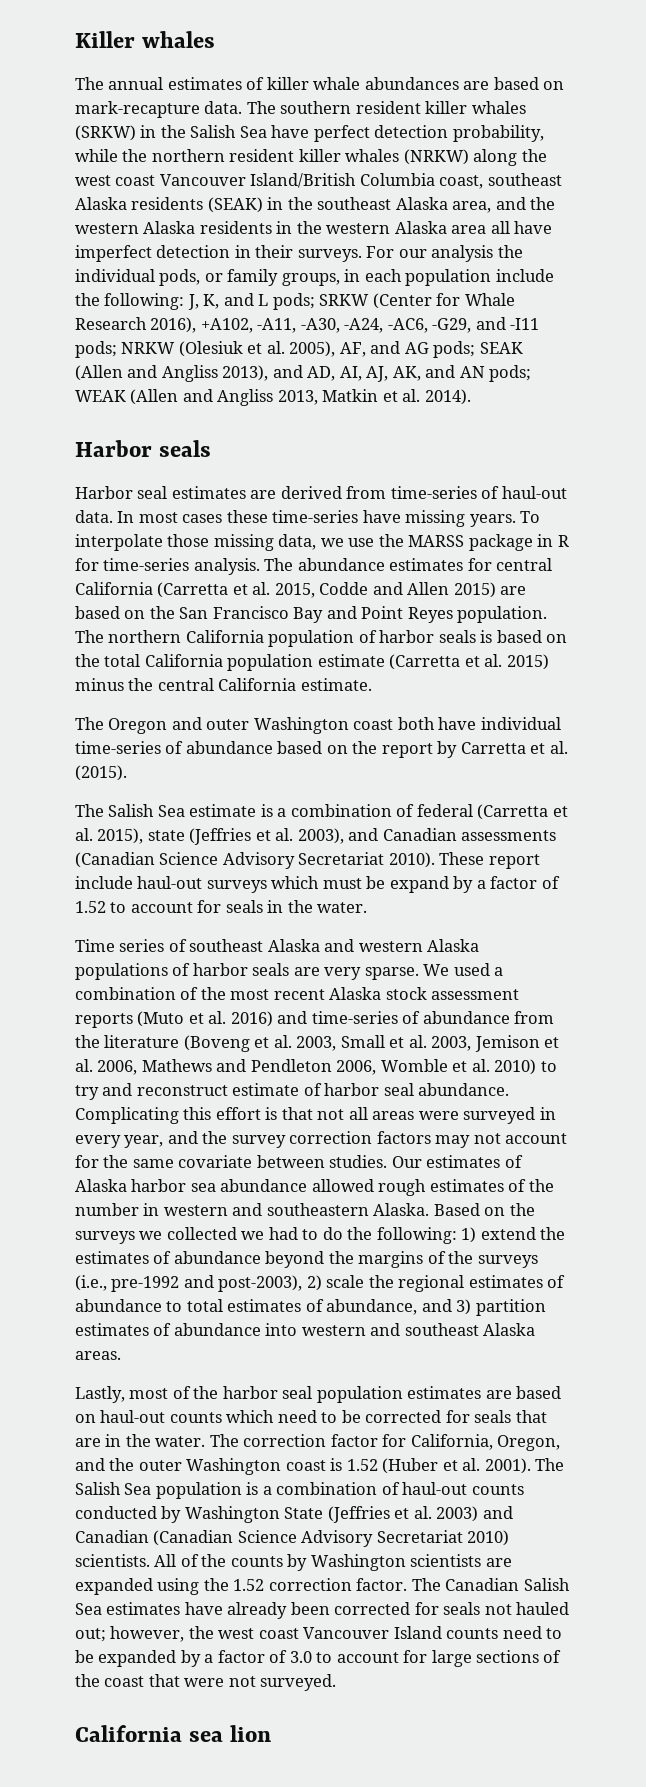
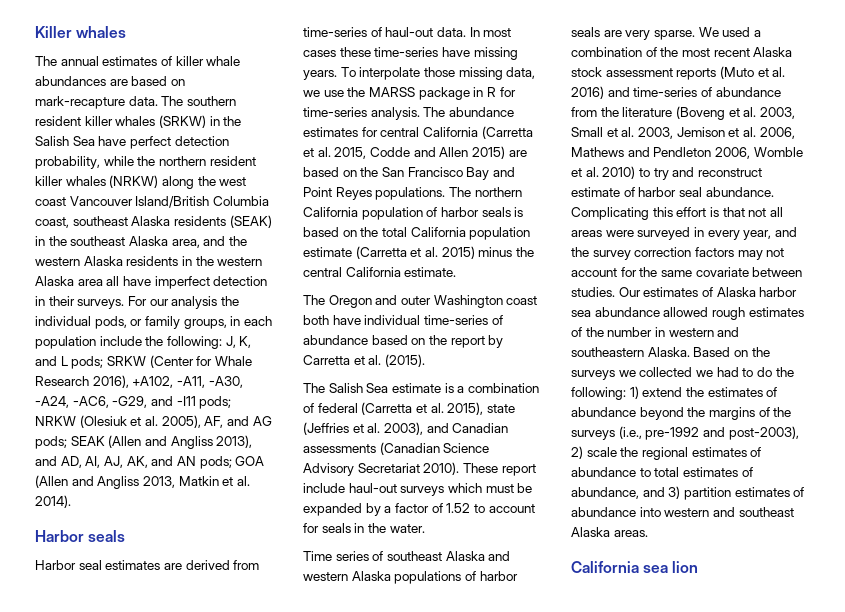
- WEAK (Allen and Angliss 2013, Matkin et al. 2014).
+ GOA (Allen and Angliss 2013, Matkin et al. 2014).
- The abundance estimates for central California (Carretta et al. 2015, Codde and Allen 2015) are based on the San Francisco Bay and Point Reyes population.
+ The abundance estimates for central California (Carretta et al. 2015, Codde and Allen 2015) are based on the San Francisco Bay and Point Reyes populations.
- These report include haul-out surveys which must be expand by a factor of 1.52 to account for seals in the water.
+ These report include haul-out surveys which must be expanded by a factor of 1.52 to account for seals in the water.
- Lastly, most of the harbor seal population estimates are based on haul-out counts which need to be corrected for seals that are in the water. The correction factor for California, Oregon, and the outer Washington coast is 1.52 (Huber et al. 2001). The Salish Sea population is a combination of haul-out counts conducted by Washington State (Jeffries et al. 2003) and Canadian (Canadian Science Advisory Secretariat 2010) scientists. All of the counts by Washington scientists are expanded using the 1.52 correction factor. The Canadian Salish Sea estimates have already been corrected for seals not hauled out; however, the west coast Vancouver Island counts need to be expanded by a factor of 3.0 to account for large sections of the coast that were not surveyed.

